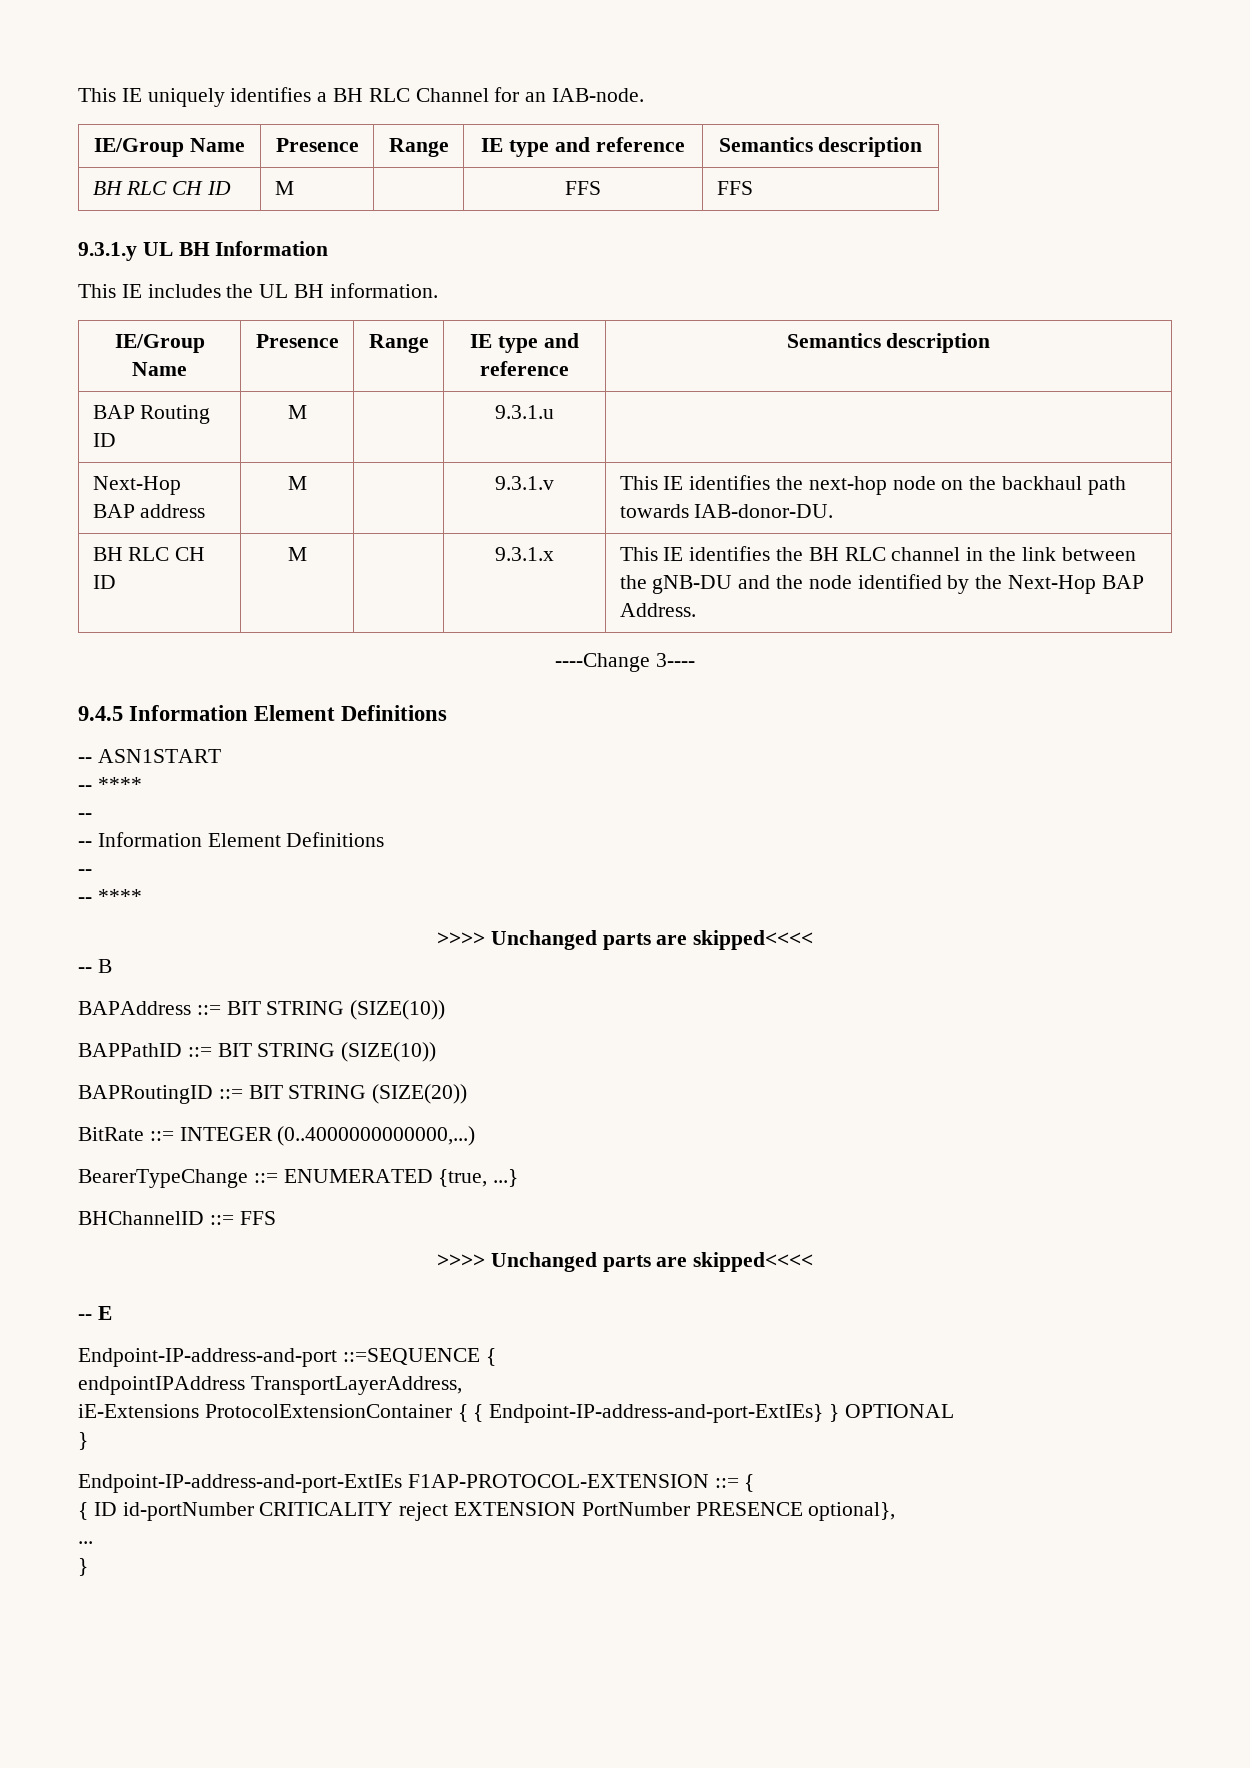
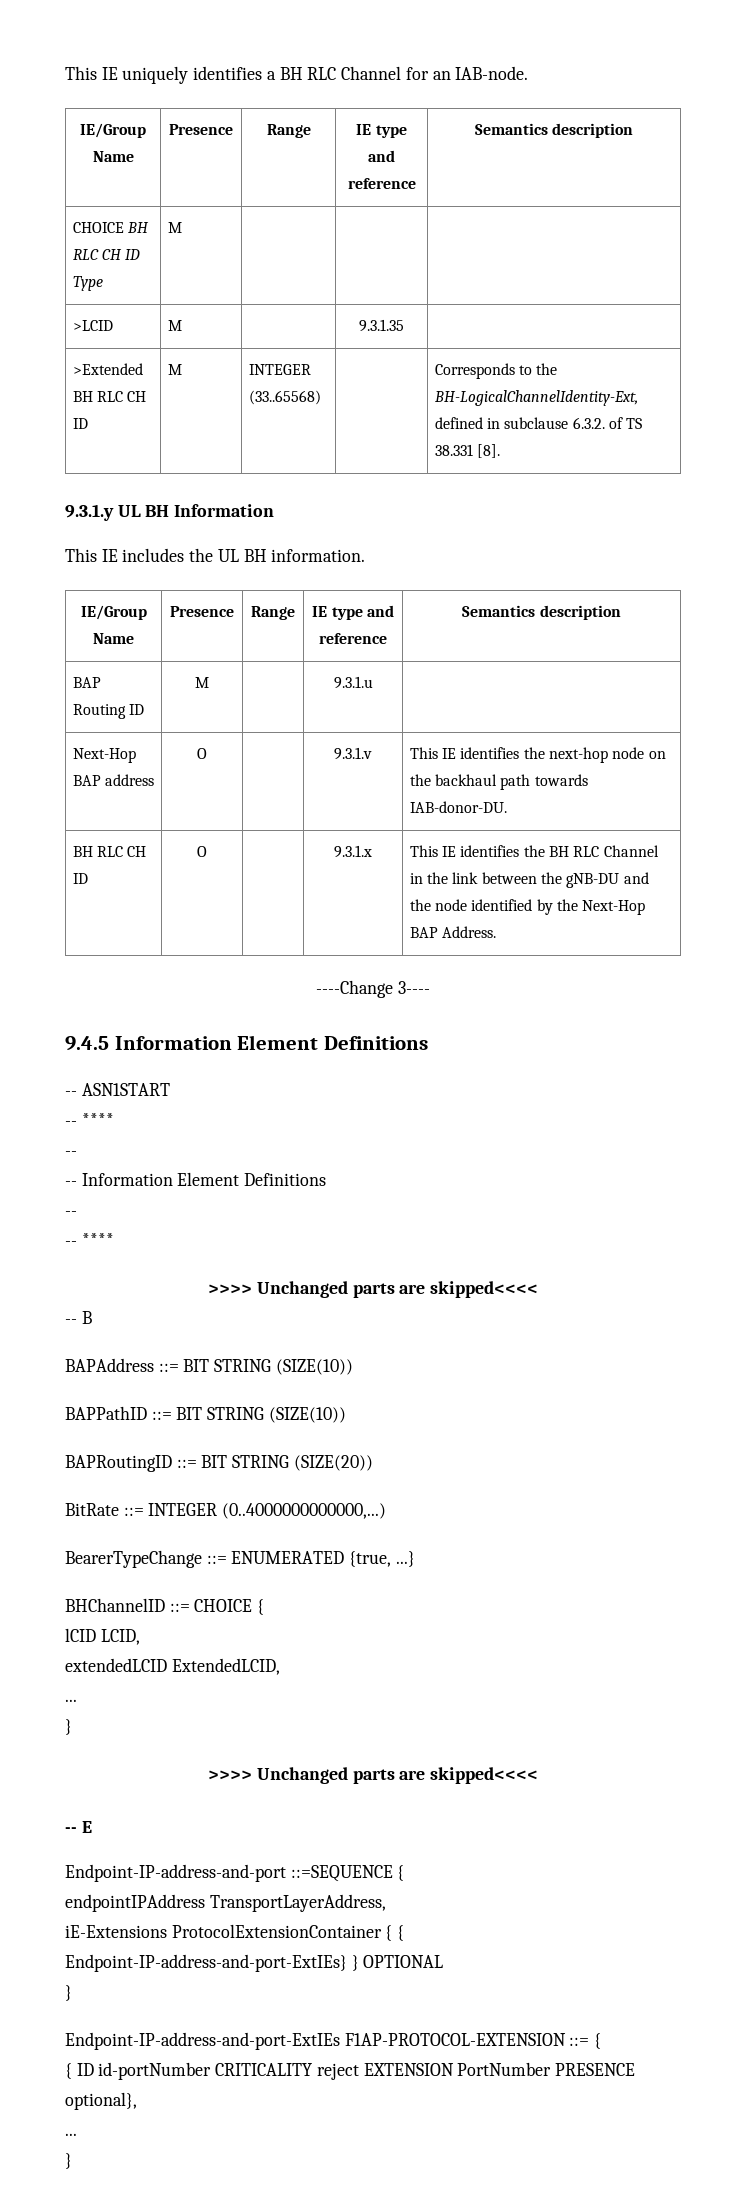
- BH RLC CH ID | M | | FFS | FFS
+ CHOICE BH RLC CH ID Type | M | | |
+ >LCID | M | | 9.3.1.35 |
+ >Extended BH RLC CH ID | M | INTEGER (33..65568) | | Corresponds to the BH-LogicalChannelIdentity-Ext, defined in subclause 6.3.2. of TS 38.331 [8].
- Next-Hop BAP address | M | | 9.3.1.v | This IE identifies the next-hop node on the backhaul path towards IAB-donor-DU.
+ Next-Hop BAP address | O | | 9.3.1.v | This IE identifies the next-hop node on the backhaul path towards IAB-donor-DU.
- BH RLC CH ID | M | | 9.3.1.x | This IE identifies the BH RLC channel in the link between the gNB-DU and the node identified by the Next-Hop BAP Address.
+ BH RLC CH ID | O | | 9.3.1.x | This IE identifies the BH RLC Channel in the link between the gNB-DU and the node identified by the Next-Hop BAP Address.
- BHChannelID ::= FFS
+ BHChannelID ::= CHOICE {
+ lCID LCID,
+ extendedLCID ExtendedLCID,
+ ...
+ }

